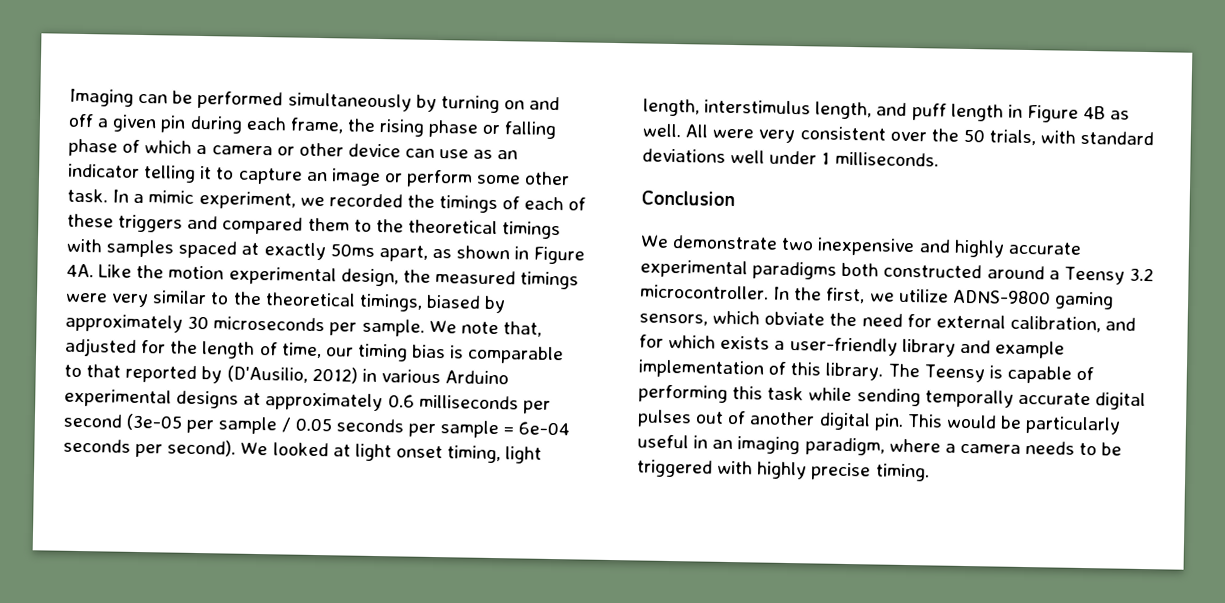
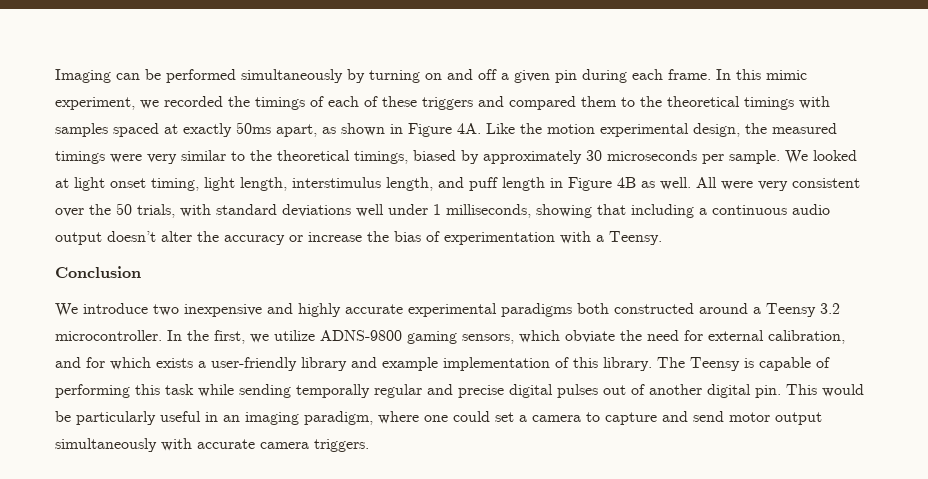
- Imaging can be performed simultaneously by turning on and off a given pin during each frame, the rising phase or falling phase of which a camera or other device can use as an indicator telling it to capture an image or perform some other task. In a mimic experiment, we recorded the timings of each of these triggers and compared them to the theoretical timings with samples spaced at exactly 50ms apart, as shown in Figure 4A.
+ Imaging can be performed simultaneously by turning on and off a given pin during each frame. In this mimic experiment, we recorded the timings of each of these triggers and compared them to the theoretical timings with samples spaced at exactly 50ms apart, as shown in Figure 4A.
- We note that, adjusted for the length of time, our timing bias is comparable to that reported by (D'Ausilio, 2012) in various Arduino experimental designs at approximately 0.6 milliseconds per second (3e-05 per sample / 0.05 seconds per sample = 6e-04 seconds per second). We looked at light onset timing, light length, interstimulus length, and puff length in Figure 4B as well.
+ We looked at light onset timing, light length, interstimulus length, and puff length in Figure 4B as well.
- All were very consistent over the 50 trials, with standard deviations well under 1 milliseconds.
+ All were very consistent over the 50 trials, with standard deviations well under 1 milliseconds, showing that including a continuous audio output doesn’t alter the accuracy or increase the bias of experimentation with a Teensy.
- We demonstrate two inexpensive and highly accurate experimental paradigms both constructed around a Teensy 3.2 microcontroller.
+ We introduce two inexpensive and highly accurate experimental paradigms both constructed around a Teensy 3.2 microcontroller.
- The Teensy is capable of performing this task while sending temporally accurate digital pulses out of another digital pin.
+ The Teensy is capable of performing this task while sending temporally regular and precise digital pulses out of another digital pin.
- This would be particularly useful in an imaging paradigm, where a camera needs to be triggered with highly precise timing.
+ This would be particularly useful in an imaging paradigm, where one could set a camera to capture and send motor output simultaneously with accurate camera triggers.

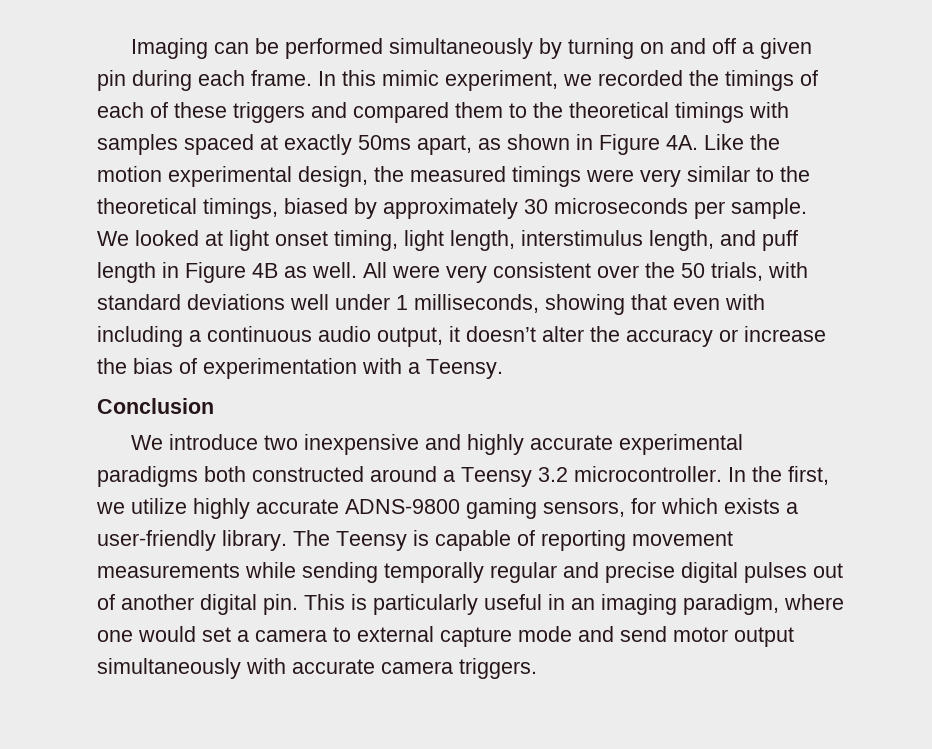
- All were very consistent over the 50 trials, with standard deviations well under 1 milliseconds, showing that including a continuous audio output doesn’t alter the accuracy or increase the bias of experimentation with a Teensy.
+ All were very consistent over the 50 trials, with standard deviations well under 1 milliseconds, showing that even with including a continuous audio output, it doesn’t alter the accuracy or increase the bias of experimentation with a Teensy.
- In the first, we utilize ADNS-9800 gaming sensors, which obviate the need for external calibration, and for which exists a user-friendly library and example implementation of this library.
+ In the first, we utilize highly accurate ADNS-9800 gaming sensors, for which exists a user-friendly library.
- The Teensy is capable of performing this task while sending temporally regular and precise digital pulses out of another digital pin.
+ The Teensy is capable of reporting movement measurements while sending temporally regular and precise digital pulses out of another digital pin.
- This would be particularly useful in an imaging paradigm, where one could set a camera to capture and send motor output simultaneously with accurate camera triggers.
+ This is particularly useful in an imaging paradigm, where one would set a camera to external capture mode and send motor output simultaneously with accurate camera triggers.

